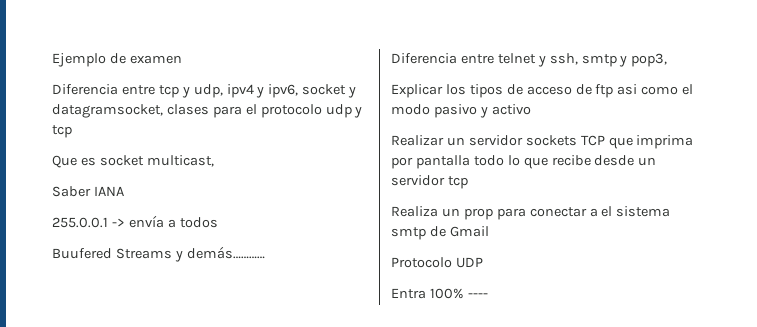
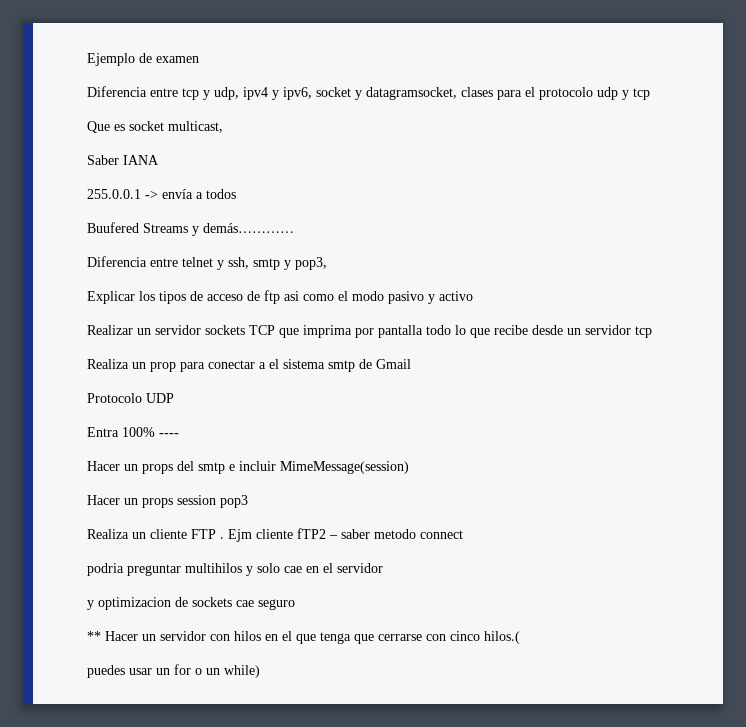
+ Hacer un props del smtp e incluir MimeMessage(session)
+ Hacer un props session pop3
+ Realiza un cliente FTP . Ejm cliente fTP2 – saber metodo connect
+ podria preguntar multihilos y solo cae en el servidor
+ y optimizacion de sockets cae seguro
+ ** Hacer un servidor con hilos en el que tenga que cerrarse con cinco hilos.(
+ puedes usar un for o un while)

